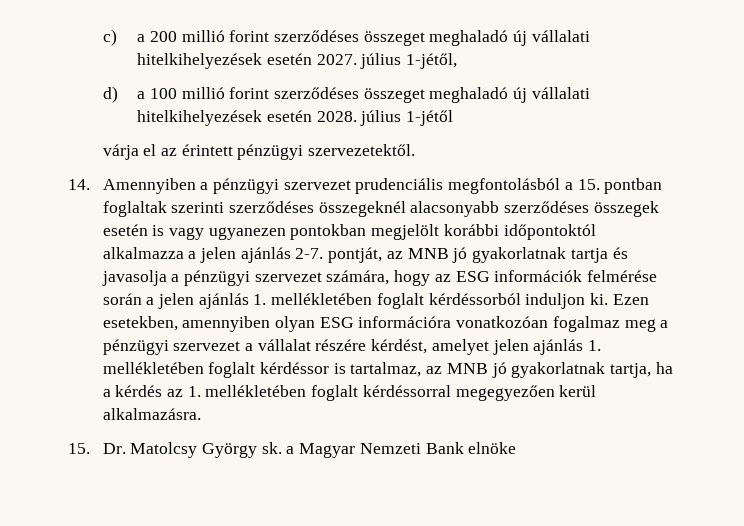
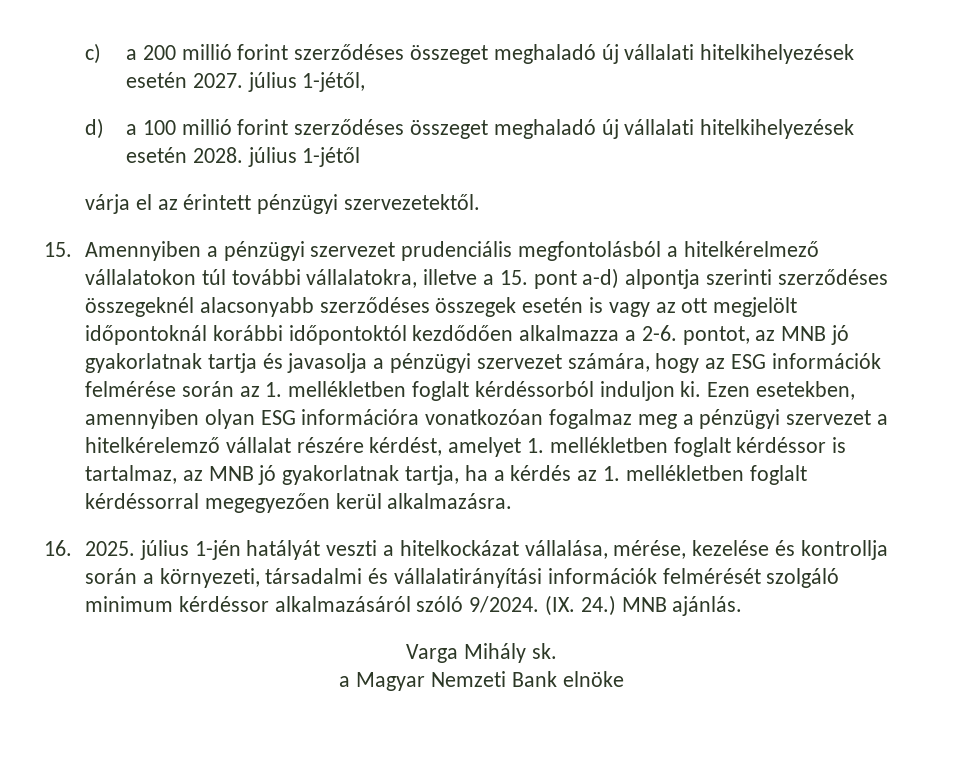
- 14. Amennyiben a pénzügyi szervezet prudenciális megfontolásból a 15. pontban foglaltak szerinti szerződéses összegeknél alacsonyabb szerződéses összegek esetén is vagy ugyanezen pontokban megjelölt korábbi időpontoktól alkalmazza a jelen ajánlás 2-7. pontját, az MNB jó gyakorlatnak tartja és javasolja a pénzügyi szervezet számára, hogy az ESG információk felmérése során a jelen ajánlás 1. mellékletében foglalt kérdéssorból induljon ki.
+ 15. Amennyiben a pénzügyi szervezet prudenciális megfontolásból a hitelkérelmező vállalatokon túl további vállalatokra, illetve a 15. pont a-d) alpontja szerinti szerződéses összegeknél alacsonyabb szerződéses összegek esetén is vagy az ott megjelölt időpontoknál korábbi időpontoktól kezdődően alkalmazza a 2-6. pontot, az MNB jó gyakorlatnak tartja és javasolja a pénzügyi szervezet számára, hogy az ESG információk felmérése során az 1. mellékletben foglalt kérdéssorból induljon ki.
- Ezen esetekben, amennyiben olyan ESG információra vonatkozóan fogalmaz meg a pénzügyi szervezet a vállalat részére kérdést, amelyet jelen ajánlás 1. mellékletében foglalt kérdéssor is tartalmaz, az MNB jó gyakorlatnak tartja, ha a kérdés az 1. mellékletében foglalt kérdéssorral megegyezően kerül alkalmazásra.
+ Ezen esetekben, amennyiben olyan ESG információra vonatkozóan fogalmaz meg a pénzügyi szervezet a hitelkérelemző vállalat részére kérdést, amelyet 1. mellékletben foglalt kérdéssor is tartalmaz, az MNB jó gyakorlatnak tartja, ha a kérdés az 1. mellékletben foglalt kérdéssorral megegyezően kerül alkalmazásra.
- 15. Dr. Matolcsy György sk. a Magyar Nemzeti Bank elnöke
+ 16. 2025. július 1-jén hatályát veszti a hitelkockázat vállalása, mérése, kezelése és kontrollja során a környezeti, társadalmi és vállalatirányítási információk felmérését szolgáló minimum kérdéssor alkalmazásáról szóló 9/2024. (IX. 24.) MNB ajánlás.
+ Varga Mihály sk.
+ a Magyar Nemzeti Bank elnöke

